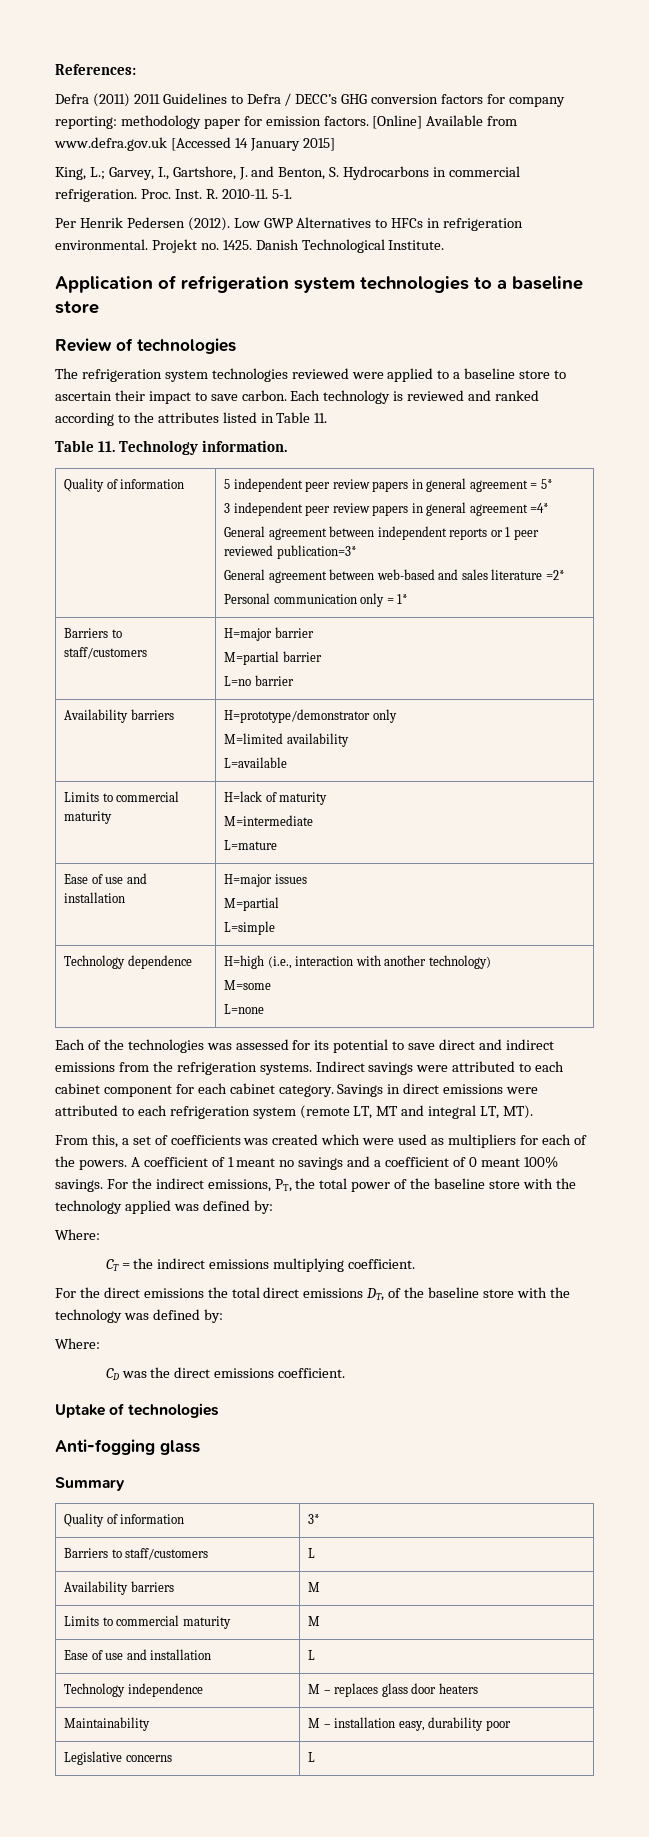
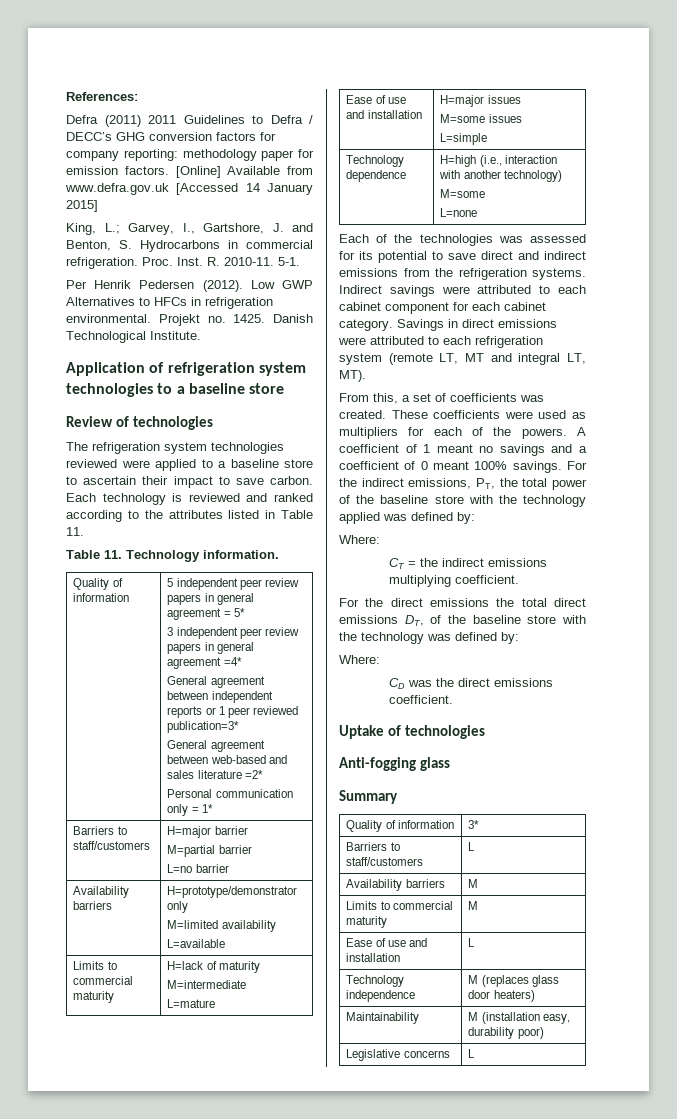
  Ease of use and installation | H=major issues
- M=partial
+ M=some issues
- From this, a set of coefficients was created which were used as multipliers for each of the powers.
+ From this, a set of coefficients was created. These coefficients were used as multipliers for each of the powers.
- Technology independence | M – replaces glass door heaters
+ Technology independence | M (replaces glass door heaters)
- Maintainability | M – installation easy, durability poor
+ Maintainability | M (installation easy, durability poor)

